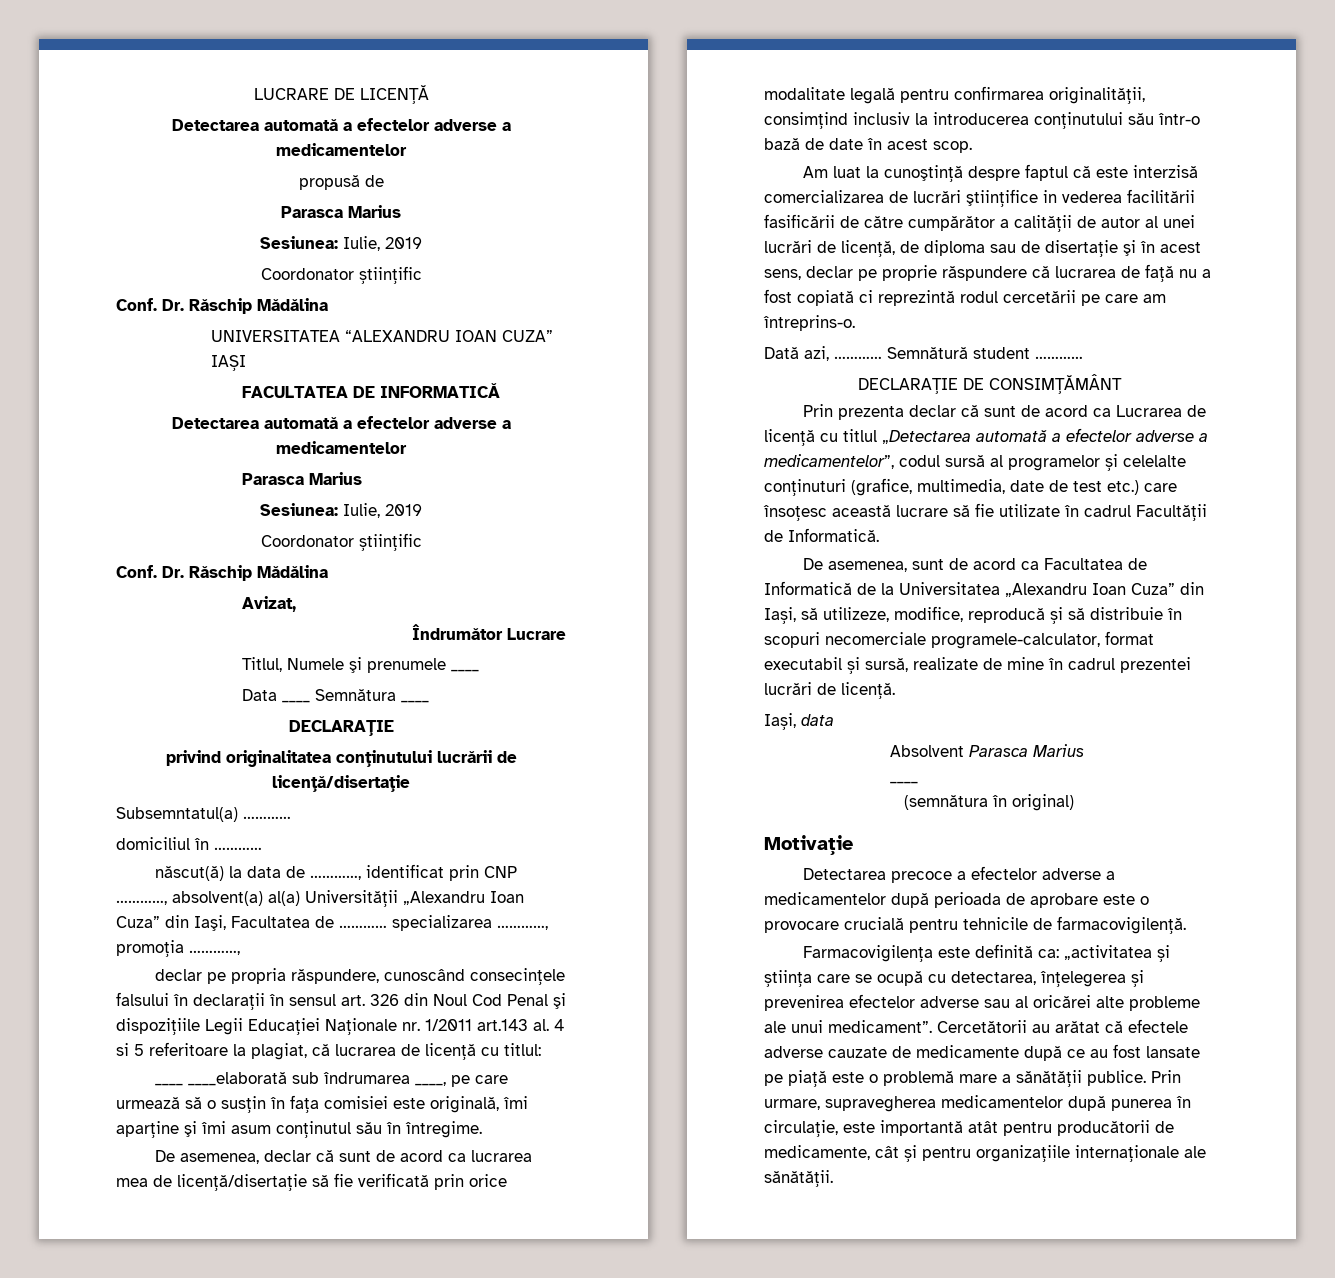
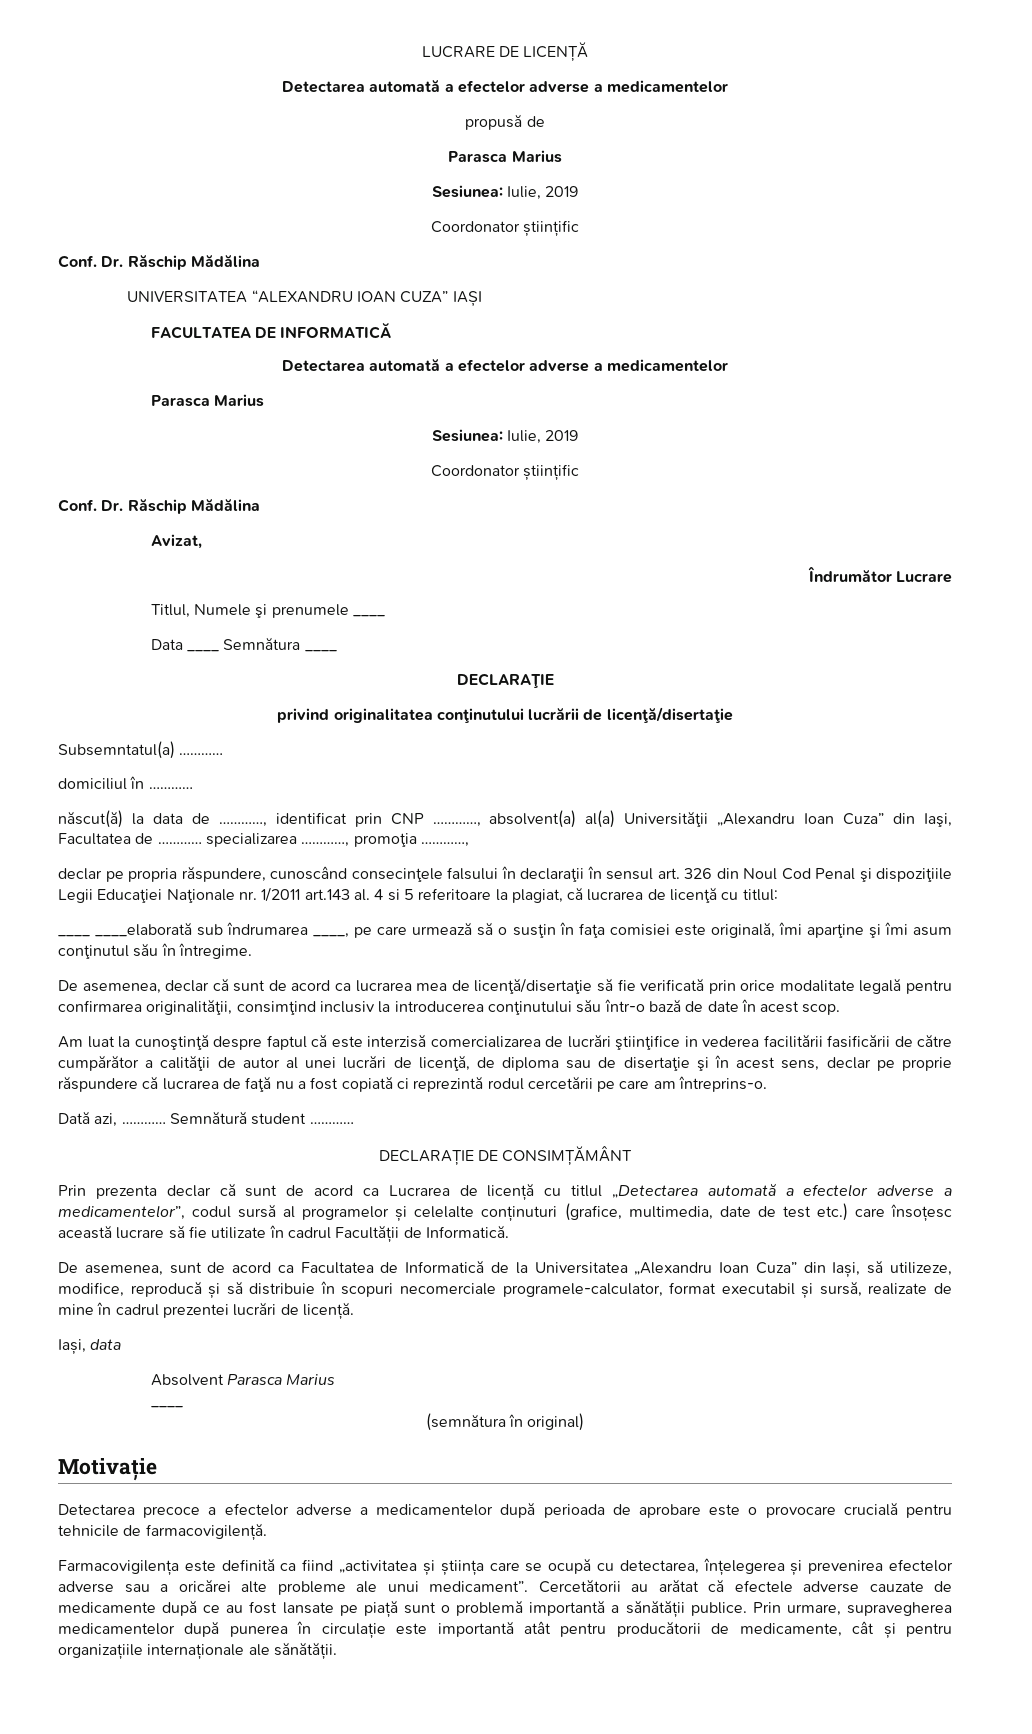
- Farmacovigilența este definită ca: „activitatea și știința care se ocupă cu detectarea, înțelegerea și prevenirea efectelor adverse sau al oricărei alte probleme ale unui medicament”.
+ Farmacovigilența este definită ca fiind „activitatea și știința care se ocupă cu detectarea, înțelegerea și prevenirea efectelor adverse sau a oricărei alte probleme ale unui medicament”.
- Cercetătorii au arătat că efectele adverse cauzate de medicamente după ce au fost lansate pe piață este o problemă mare a sănătății publice.
+ Cercetătorii au arătat că efectele adverse cauzate de medicamente după ce au fost lansate pe piață sunt o problemă importantă a sănătății publice.
- Prin urmare, supravegherea medicamentelor după punerea în circulație, este importantă atât pentru producătorii de medicamente, cât și pentru organizațiile internaționale ale sănătății.
+ Prin urmare, supravegherea medicamentelor după punerea în circulație este importantă atât pentru producătorii de medicamente, cât și pentru organizațiile internaționale ale sănătății.

